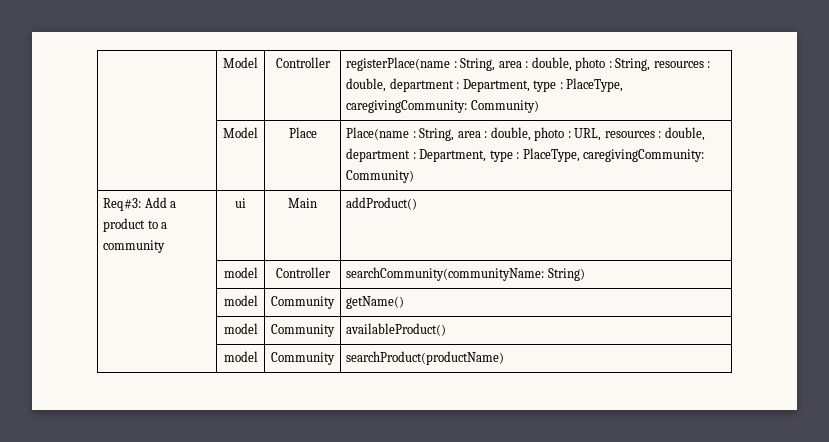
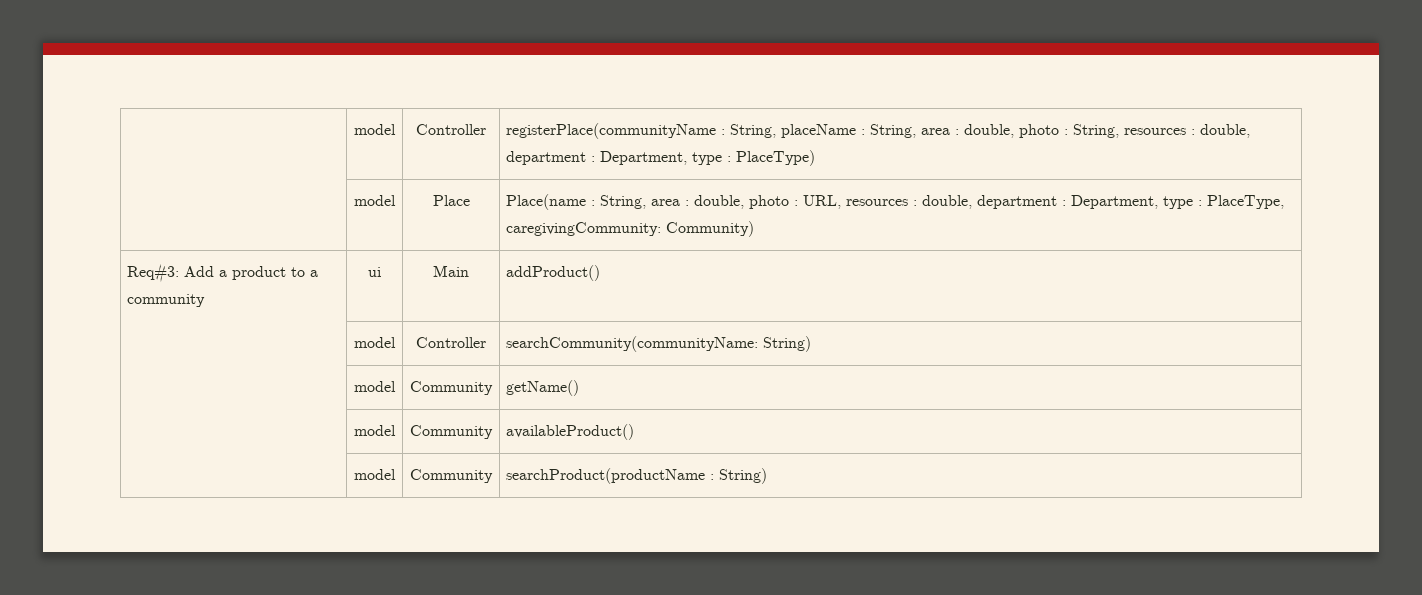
- | Model | Controller | registerPlace(name : String, area : double, photo : String, resources : double, department : Department, type : PlaceType, caregivingCommunity: Community)
- | Model | Place | Place(name : String, area : double, photo : URL, resources : double, department : Department, type : PlaceType, caregivingCommunity: Community)
+ | model | Controller | registerPlace(communityName : String, placeName : String, area : double, photo : String, resources : double, department : Department, type : PlaceType)
+ | model | Place | Place(name : String, area : double, photo : URL, resources : double, department : Department, type : PlaceType, caregivingCommunity: Community)
- | model | Community | searchProduct(productName)
+ | model | Community | searchProduct(productName : String)

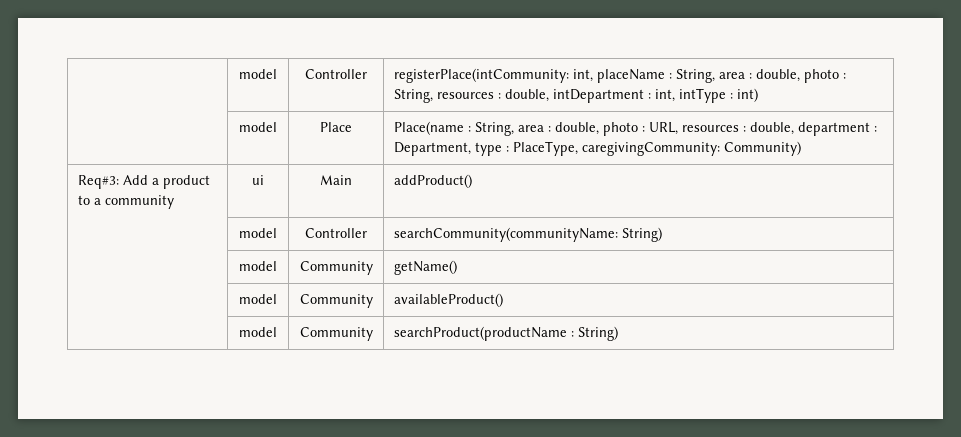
- | model | Controller | registerPlace(communityName : String, placeName : String, area : double, photo : String, resources : double, department : Department, type : PlaceType)
+ | model | Controller | registerPlace(intCommunity: int, placeName : String, area : double, photo : String, resources : double, intDepartment : int, intType : int)

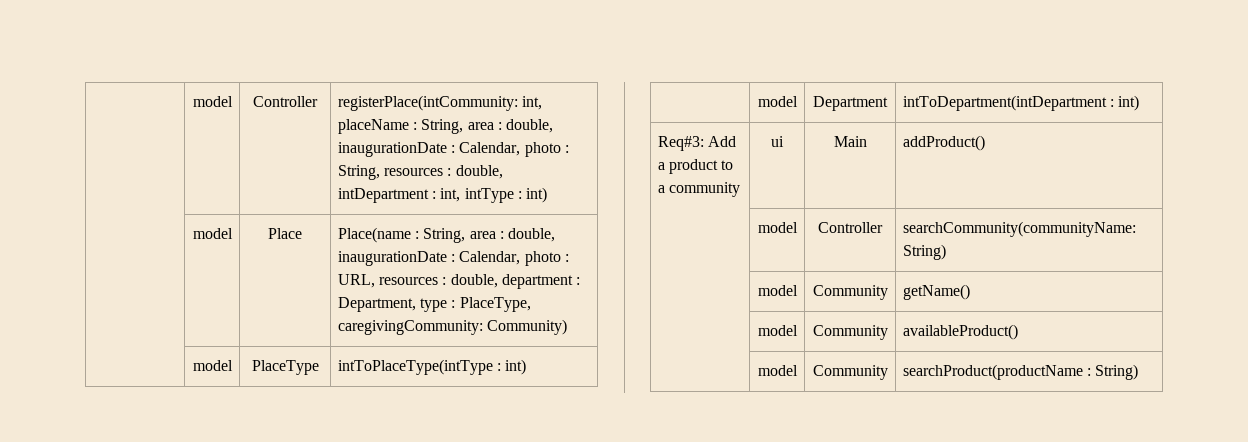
- | model | Controller | registerPlace(intCommunity: int, placeName : String, area : double, photo : String, resources : double, intDepartment : int, intType : int)
+ | model | Controller | registerPlace(intCommunity: int, placeName : String, area : double, inaugurationDate : Calendar, photo : String, resources : double, intDepartment : int, intType : int)
- | model | Place | Place(name : String, area : double, photo : URL, resources : double, department : Department, type : PlaceType, caregivingCommunity: Community)
+ | model | Place | Place(name : String, area : double, inaugurationDate : Calendar, photo : URL, resources : double, department : Department, type : PlaceType, caregivingCommunity: Community)
+ | model | PlaceType | intToPlaceType(intType : int)
+ | model | Department | intToDepartment(intDepartment : int)

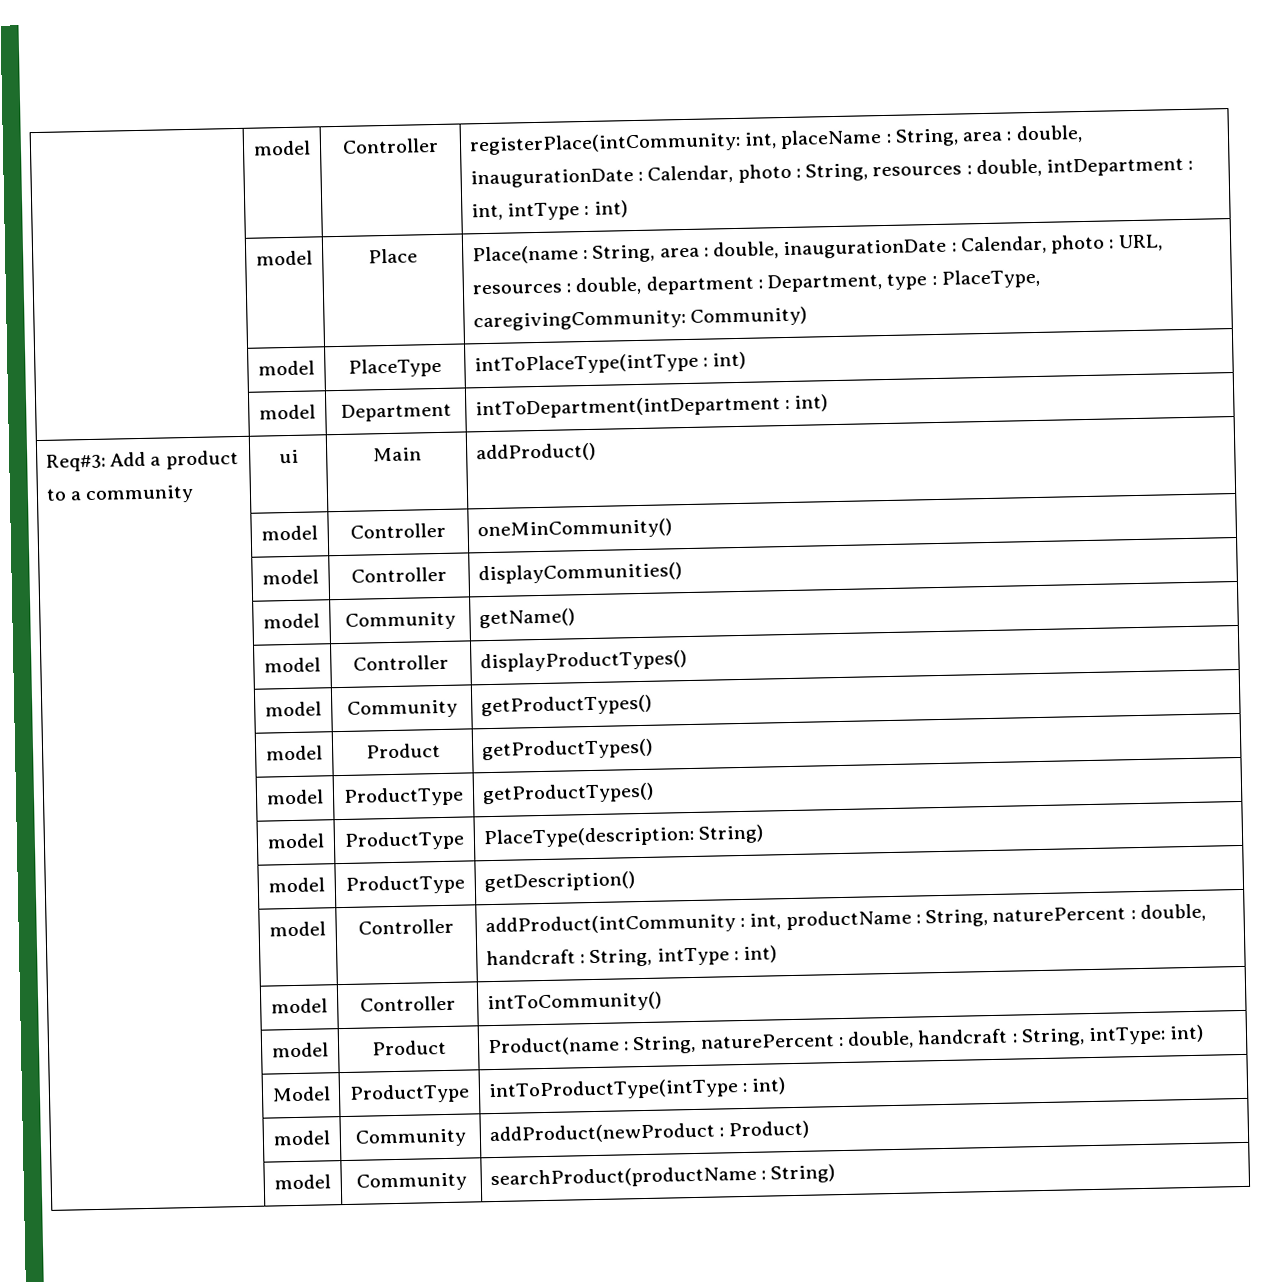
- | model | Controller | searchCommunity(communityName: String)
+ | model | Controller | oneMinCommunity()
+ | model | Controller | displayCommunities()
- | model | Community | availableProduct()
+ | model | Controller | displayProductTypes()
+ | model | Community | getProductTypes()
+ | model | Product | getProductTypes()
+ | model | ProductType | getProductTypes()
+ | model | ProductType | PlaceType(description: String)
+ | model | ProductType | getDescription()
+ | model | Controller | addProduct(intCommunity : int, productName : String, naturePercent : double, handcraft : String, intType : int)
+ | model | Controller | intToCommunity()
+ | model | Product | Product(name : String, naturePercent : double, handcraft : String, intType: int)
+ | Model | ProductType | intToProductType(intType : int)
+ | model | Community | addProduct(newProduct : Product)

